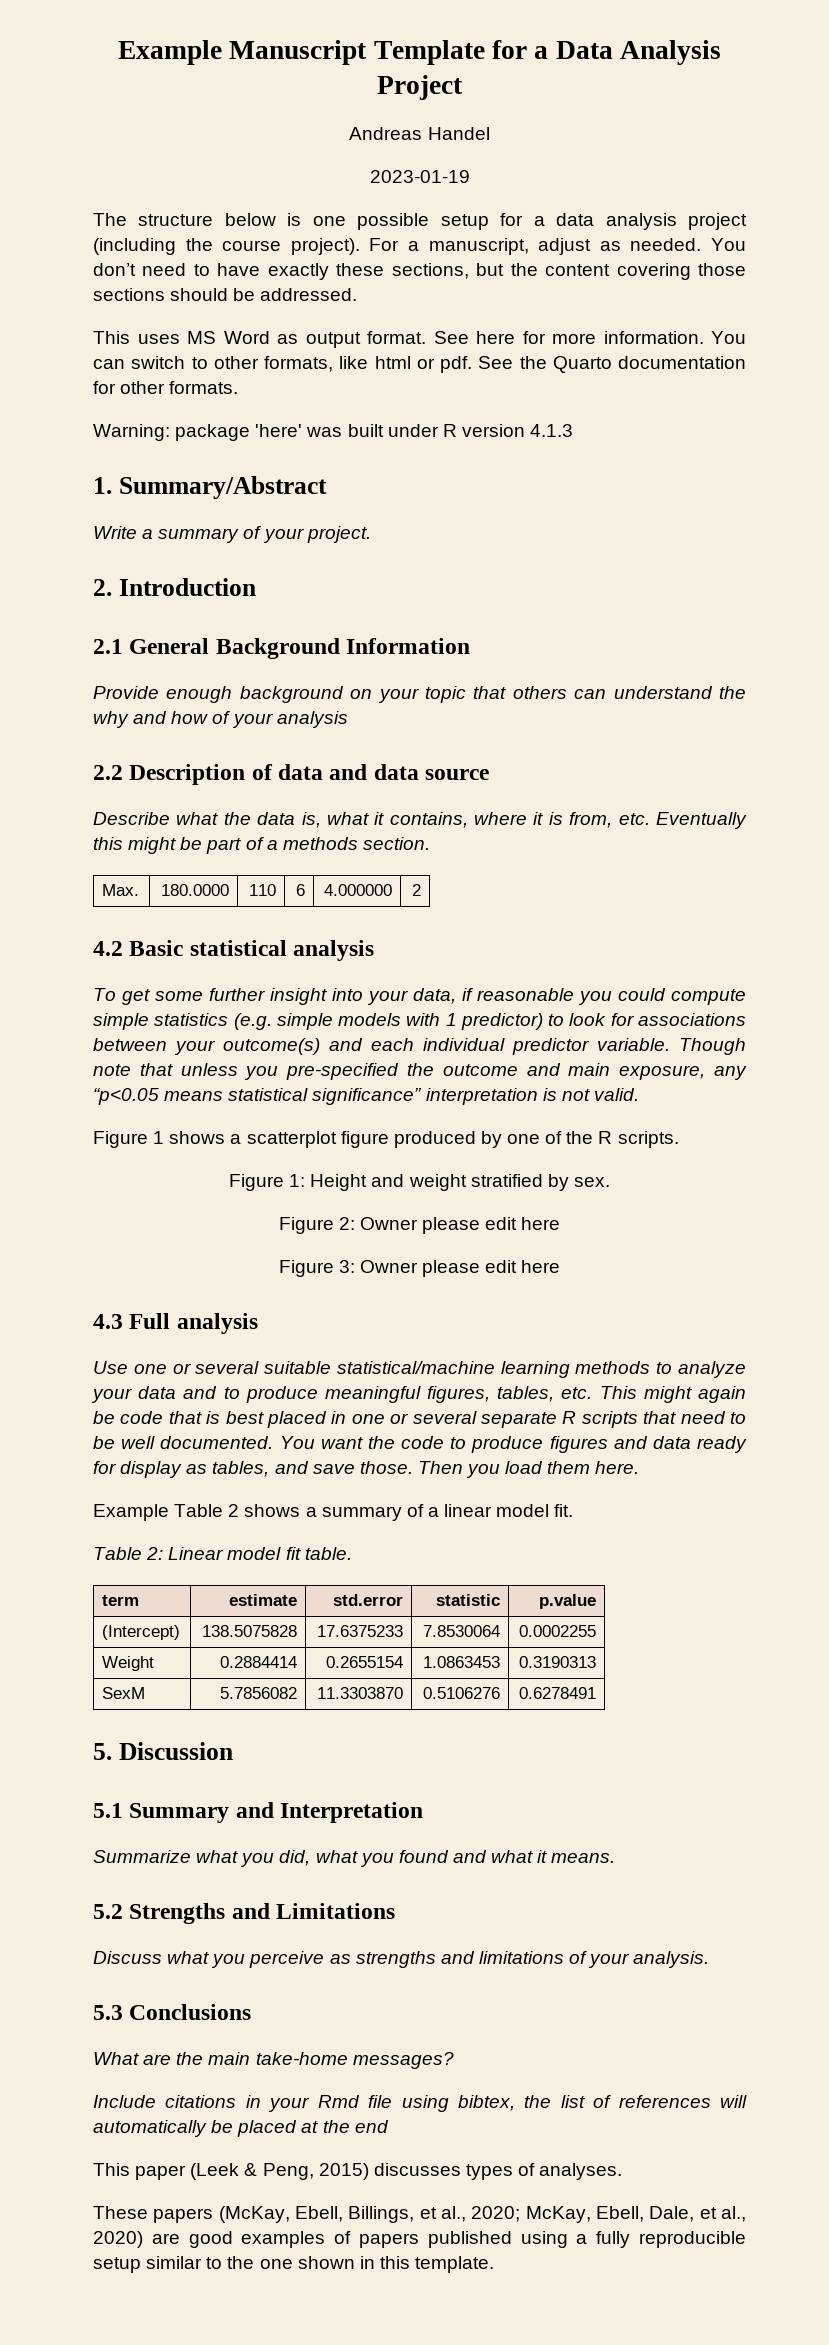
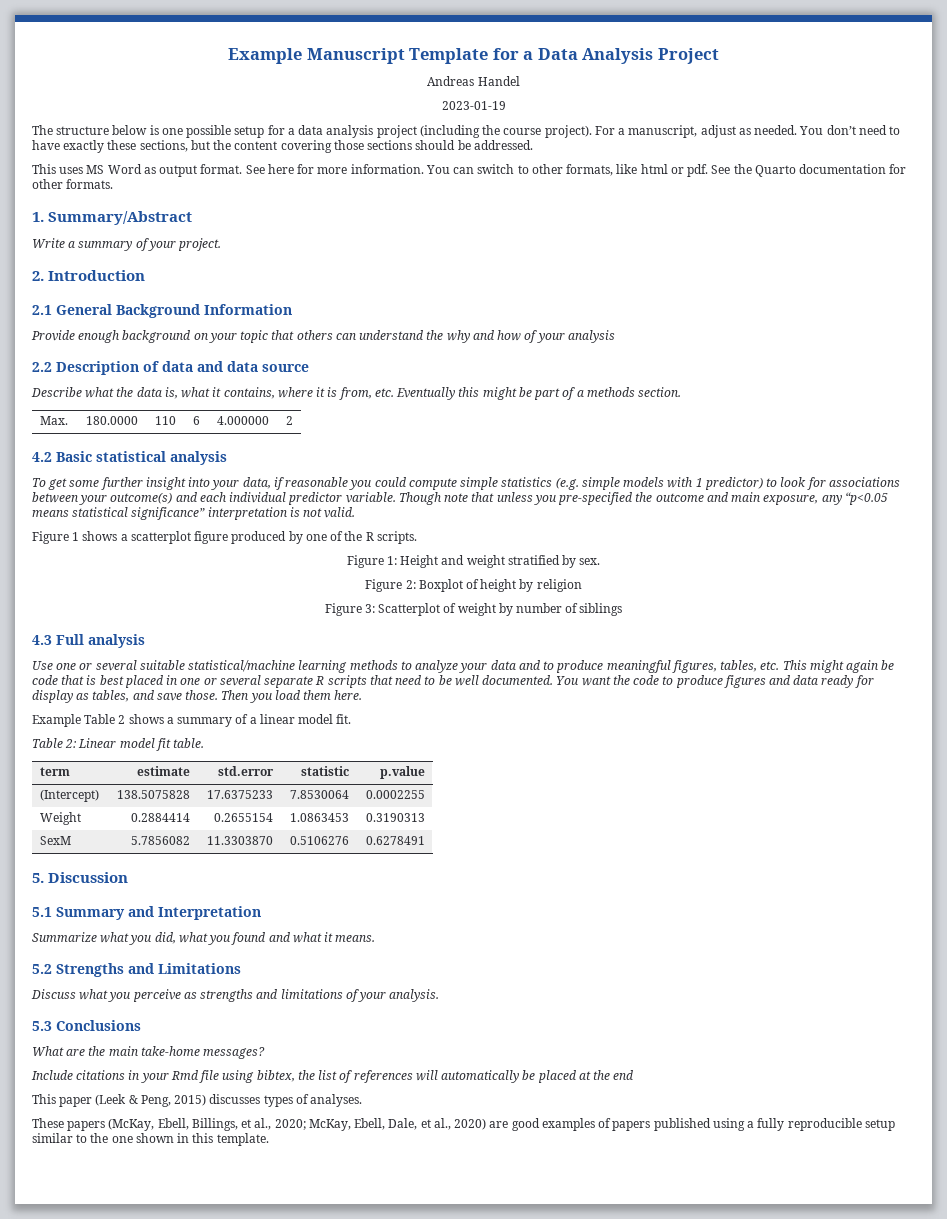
- Warning: package 'here' was built under R version 4.1.3
- Figure 2: Owner please edit here
- Figure 3: Owner please edit here
+ Figure 2: Boxplot of height by religion
+ Figure 3: Scatterplot of weight by number of siblings

